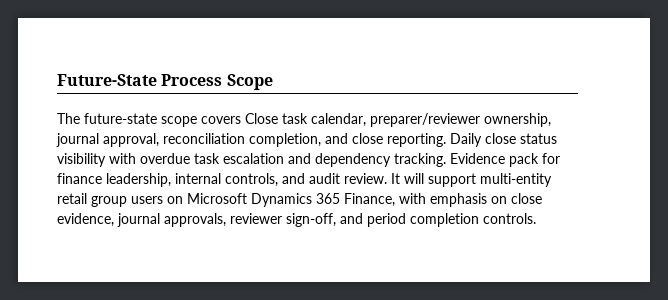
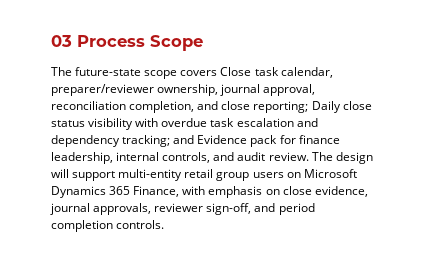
- Future-State Process Scope
+ 03 Process Scope
- The future-state scope covers Close task calendar, preparer/reviewer ownership, journal approval, reconciliation completion, and close reporting. Daily close status visibility with overdue task escalation and dependency tracking. Evidence pack for finance leadership, internal controls, and audit review.
+ The future-state scope covers Close task calendar, preparer/reviewer ownership, journal approval, reconciliation completion, and close reporting; Daily close status visibility with overdue task escalation and dependency tracking; and Evidence pack for finance leadership, internal controls, and audit review.
- It will support multi-entity retail group users on Microsoft Dynamics 365 Finance, with emphasis on close evidence, journal approvals, reviewer sign-off, and period completion controls.
+ The design will support multi-entity retail group users on Microsoft Dynamics 365 Finance, with emphasis on close evidence, journal approvals, reviewer sign-off, and period completion controls.

